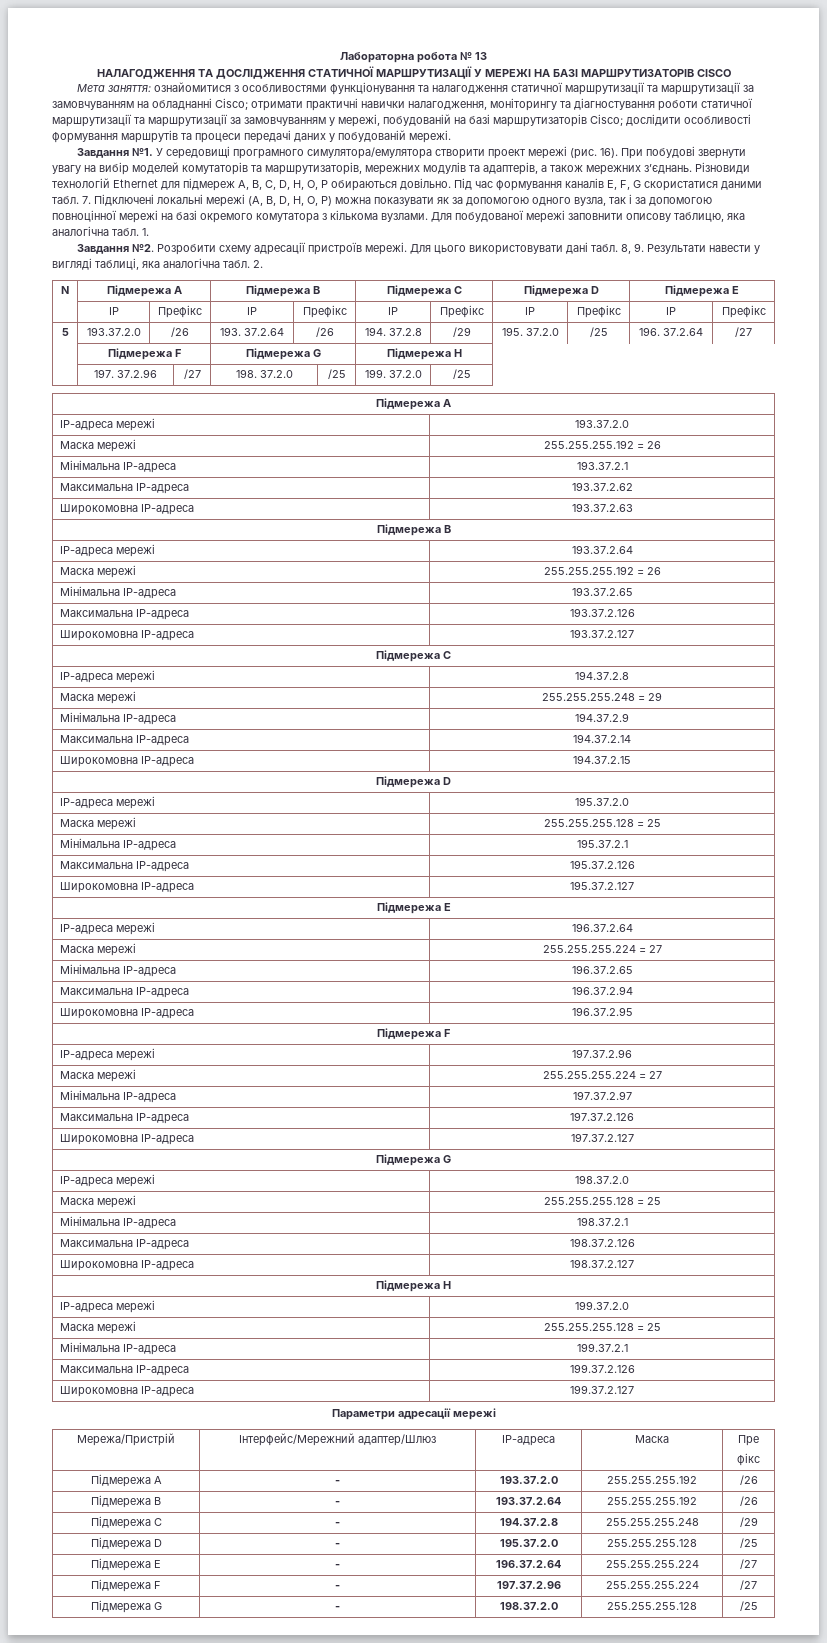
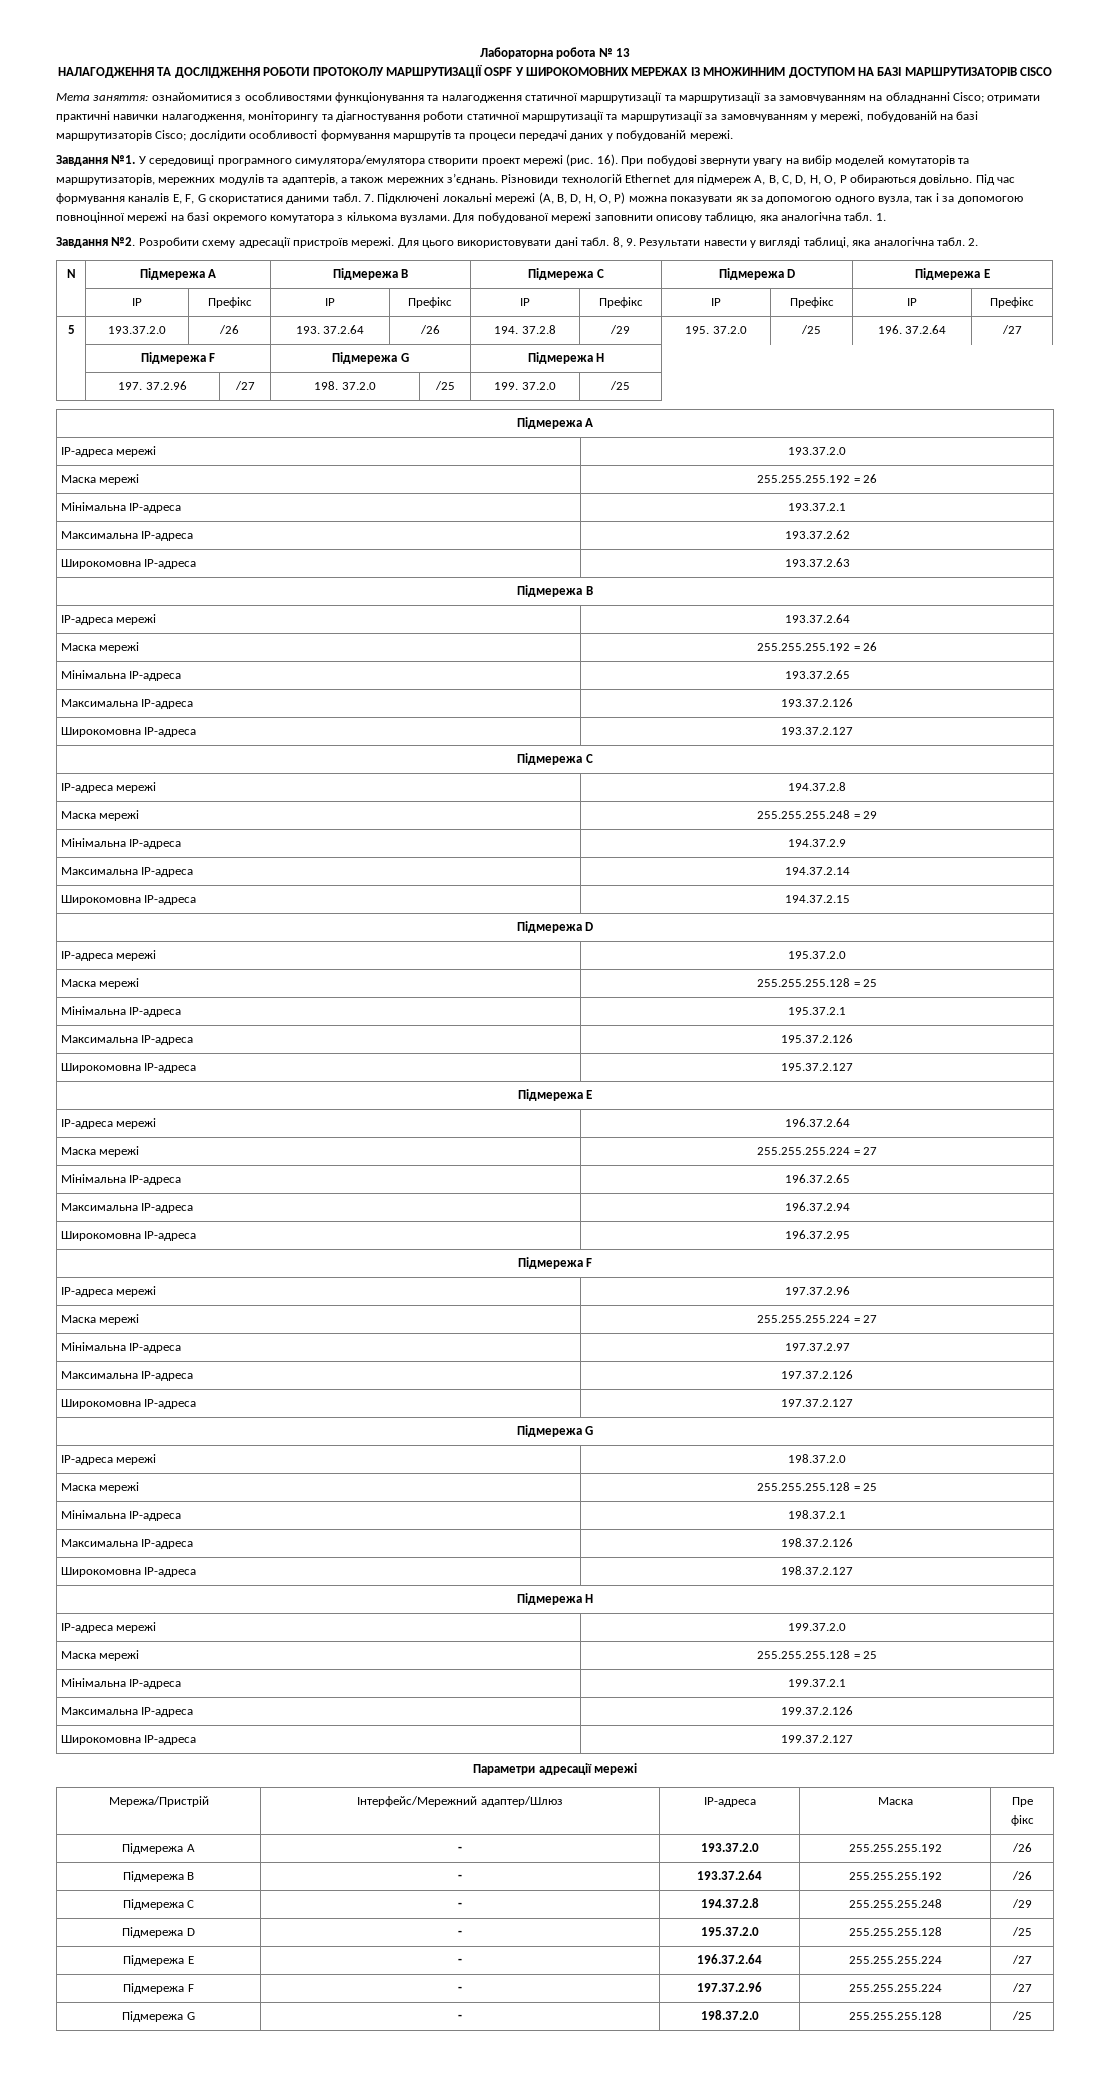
- НАЛАГОДЖЕННЯ ТА ДОСЛІДЖЕННЯ СТАТИЧНОЇ МАРШРУТИЗАЦІЇ У МЕРЕЖІ НА БАЗІ МАРШРУТИЗАТОРІВ CISCO
+ НАЛАГОДЖЕННЯ ТА ДОСЛІДЖЕННЯ РОБОТИ ПРОТОКОЛУ МАРШРУТИЗАЦІЇ OSPF У ШИРОКОМОВНИХ МЕРЕЖАХ ІЗ МНОЖИННИМ ДОСТУПОМ НА БАЗІ МАРШРУТИЗАТОРІВ CISCO

